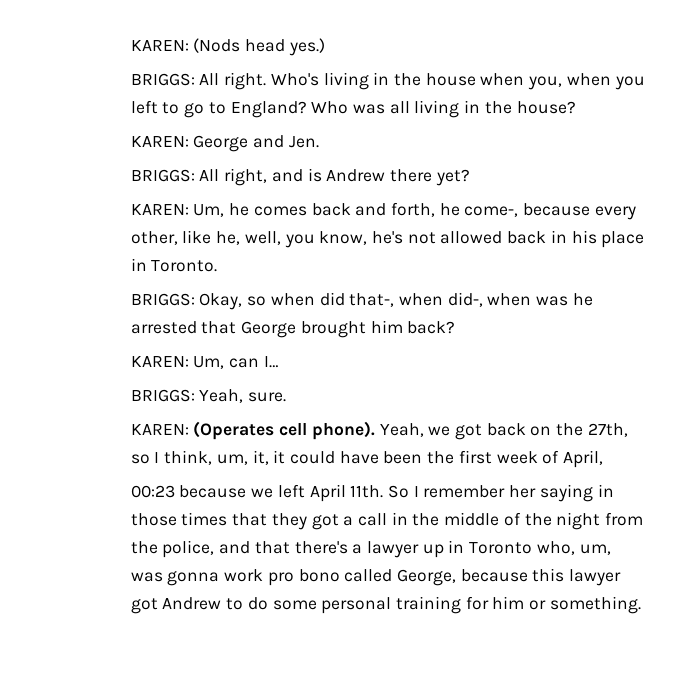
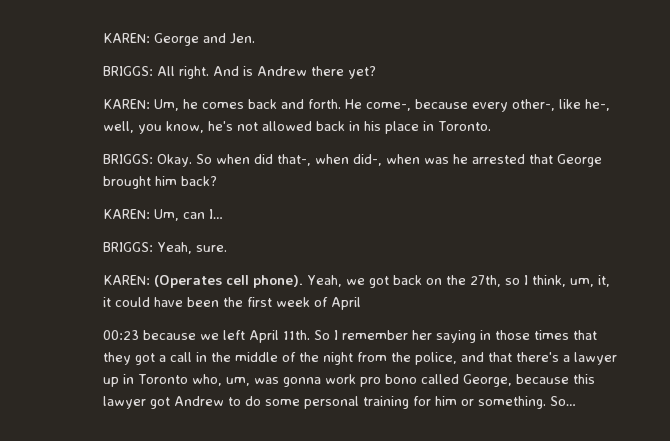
- KAREN: (Nods head yes.)
- BRIGGS: All right. Who's living in the house when you, when you left to go to England? Who was all living in the house?
- BRIGGS: All right, and is Andrew there yet?
+ BRIGGS: All right. And is Andrew there yet?
- KAREN: Um, he comes back and forth, he come-, because every other, like he, well, you know, he's not allowed back in his place in Toronto.
+ KAREN: Um, he comes back and forth. He come-, because every other-, like he-, well, you know, he's not allowed back in his place in Toronto.
- BRIGGS: Okay, so when did that-, when did-, when was he arrested that George brought him back?
+ BRIGGS: Okay. So when did that-, when did-, when was he arrested that George brought him back?
- Yeah, we got back on the 27th, so I think, um, it, it could have been the first week of April,
+ Yeah, we got back on the 27th, so I think, um, it, it could have been the first week of April
+ So…

